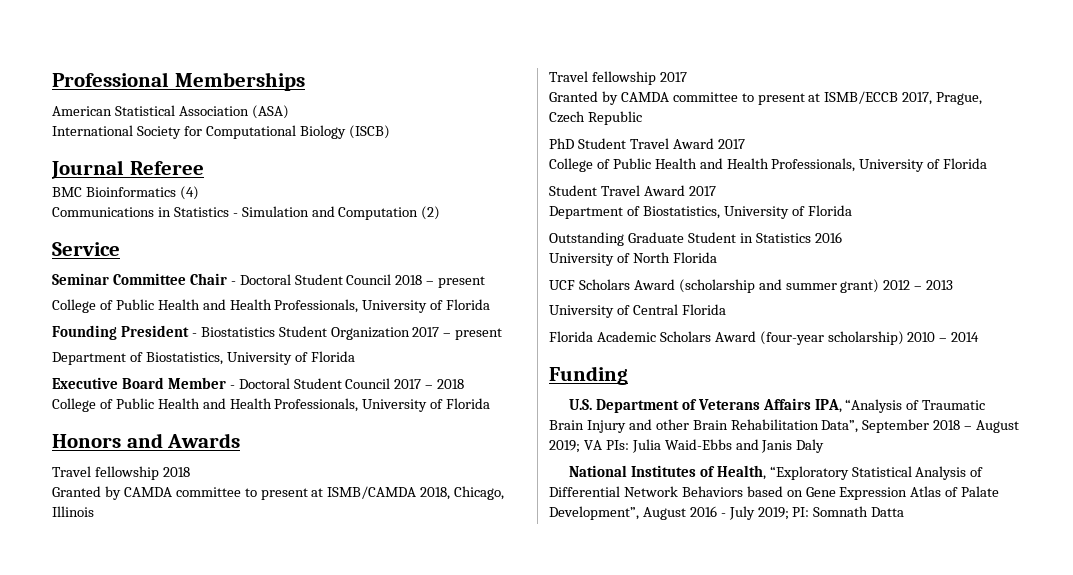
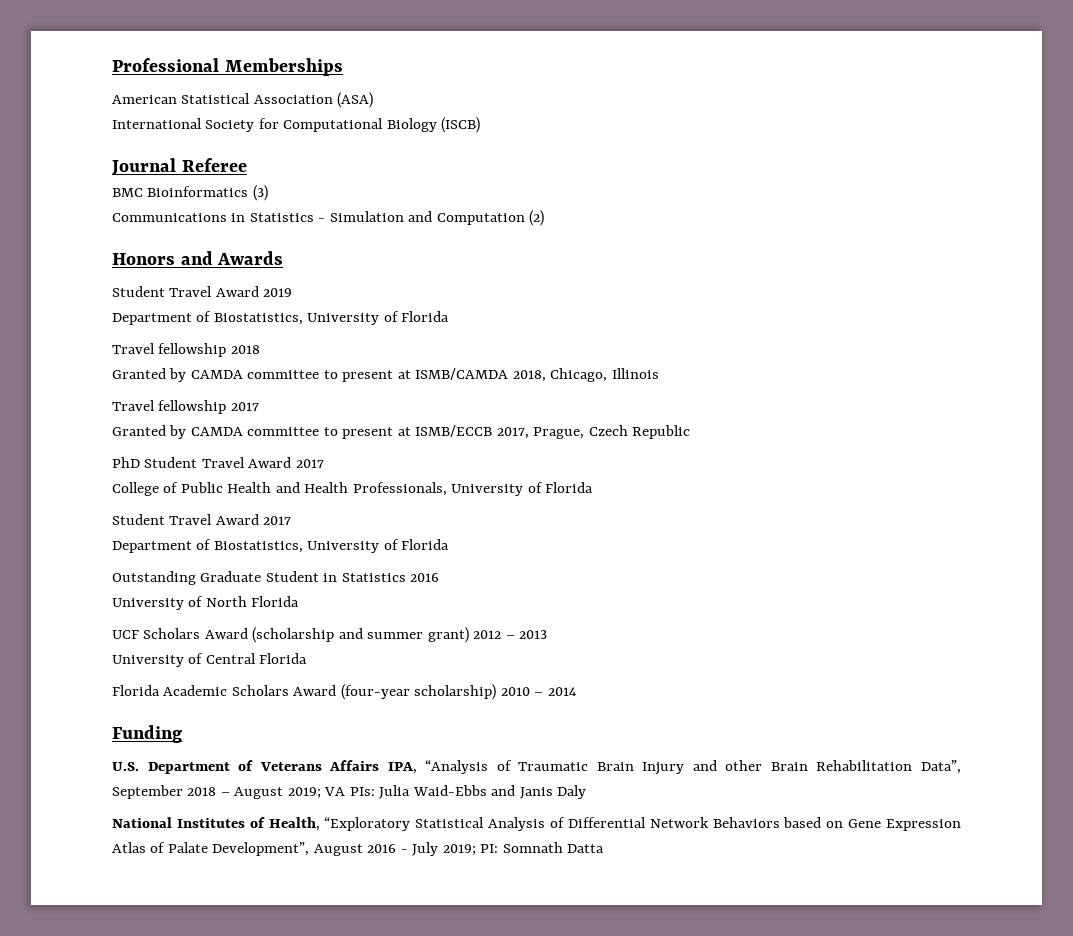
- BMC Bioinformatics (4)
+ BMC Bioinformatics (3)
- Service
- Seminar Committee Chair - Doctoral Student Council 2018 – present
- College of Public Health and Health Professionals, University of Florida
- Founding President - Biostatistics Student Organization 2017 – present
+ Honors and Awards
+ Student Travel Award 2019
  Department of Biostatistics, University of Florida
- Executive Board Member - Doctoral Student Council 2017 – 2018
- College of Public Health and Health Professionals, University of Florida
- Honors and Awards

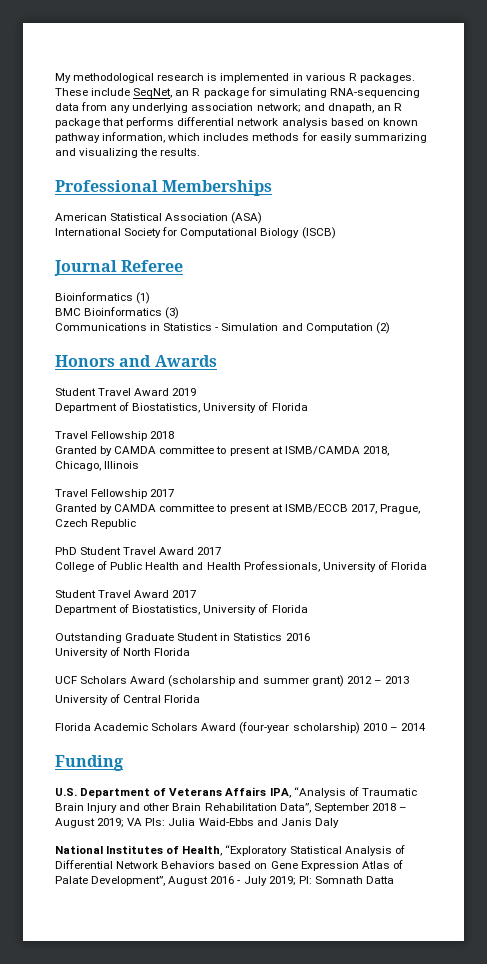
+ My methodological research is implemented in various R packages. These include SeqNet, an R package for simulating RNA-sequencing data from any underlying association network; and dnapath, an R package that performs differential network analysis based on known pathway information, which includes methods for easily summarizing and visualizing the results.
+ Bioinformatics (1)
- Travel fellowship 2018
+ Travel Fellowship 2018
- Travel fellowship 2017
+ Travel Fellowship 2017

